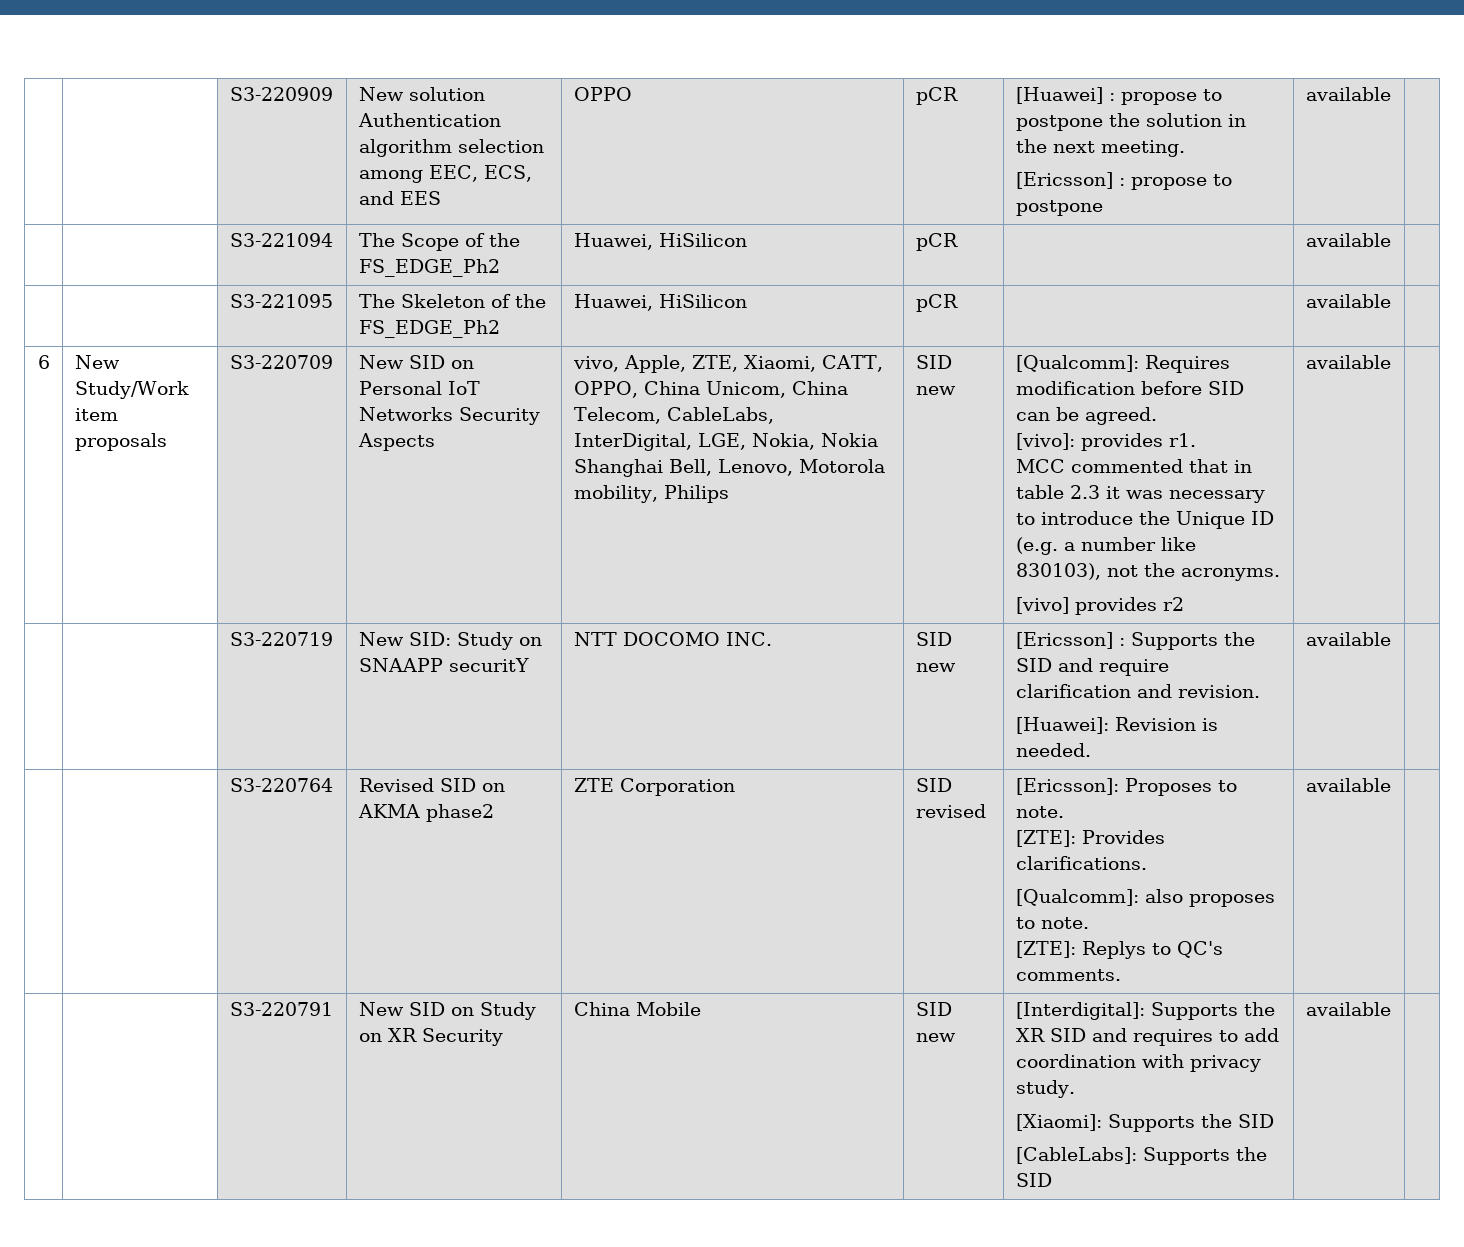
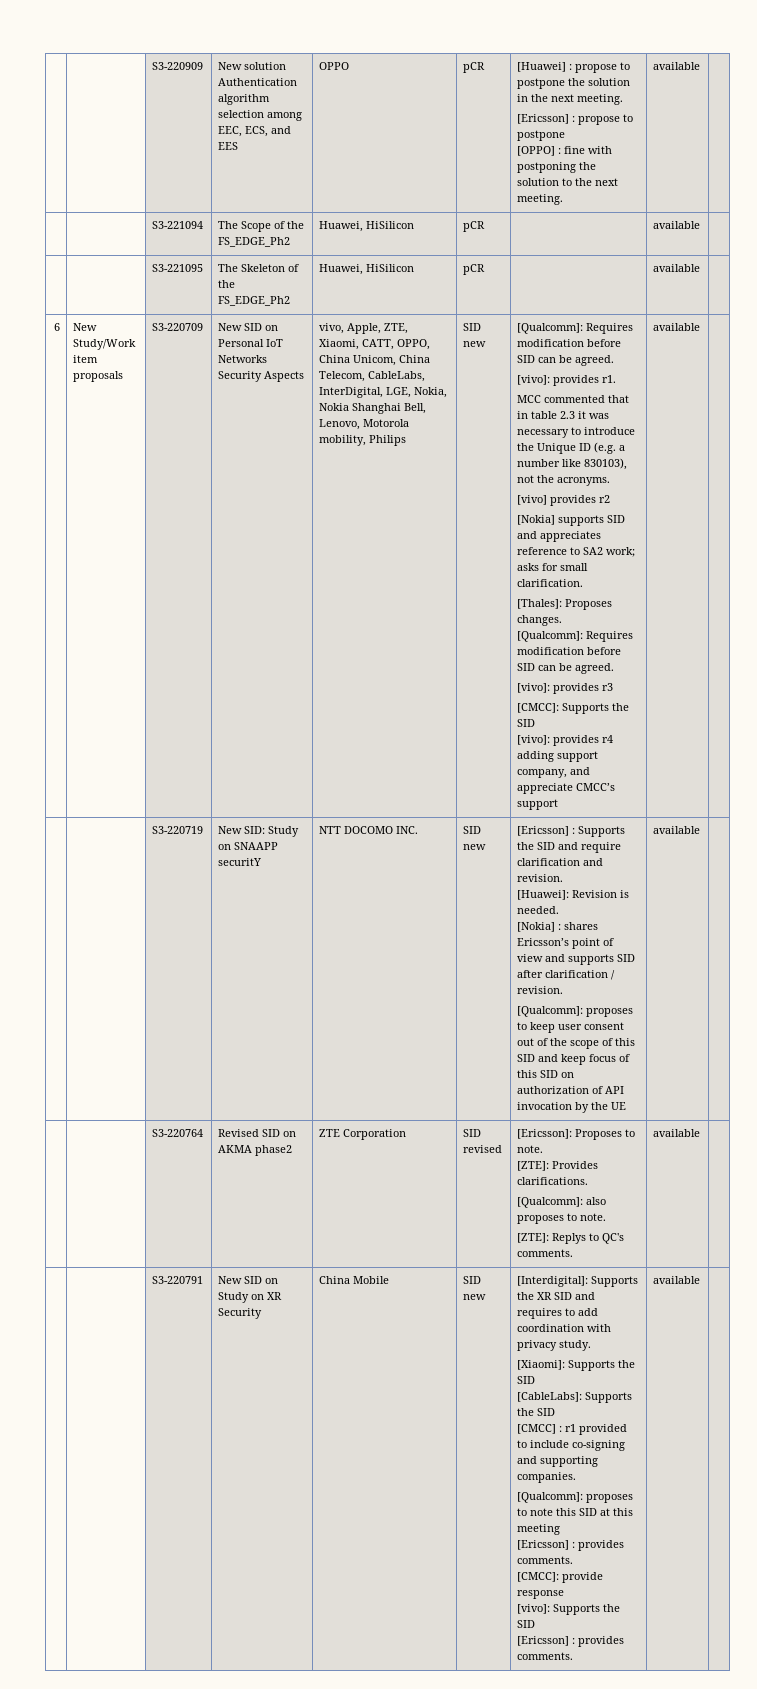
+ [OPPO] : fine with postponing the solution to the next meeting.
+ [Nokia] supports SID and appreciates reference to SA2 work; asks for small clarification.
+ [Thales]: Proposes changes.
+ [Qualcomm]: Requires modification before SID can be agreed.
+ [vivo]: provides r3
+ [CMCC]: Supports the SID
+ [vivo]: provides r4 adding support company, and appreciate CMCC’s support
+ [Nokia] : shares Ericsson’s point of view and supports SID after clarification / revision.
+ [Qualcomm]: proposes to keep user consent out of the scope of this SID and keep focus of this SID on authorization of API invocation by the UE
+ [CMCC] : r1 provided to include co-signing and supporting companies.
+ [Qualcomm]: proposes to note this SID at this meeting
+ [Ericsson] : provides comments.
+ [CMCC]: provide response
+ [vivo]: Supports the SID
+ [Ericsson] : provides comments.

